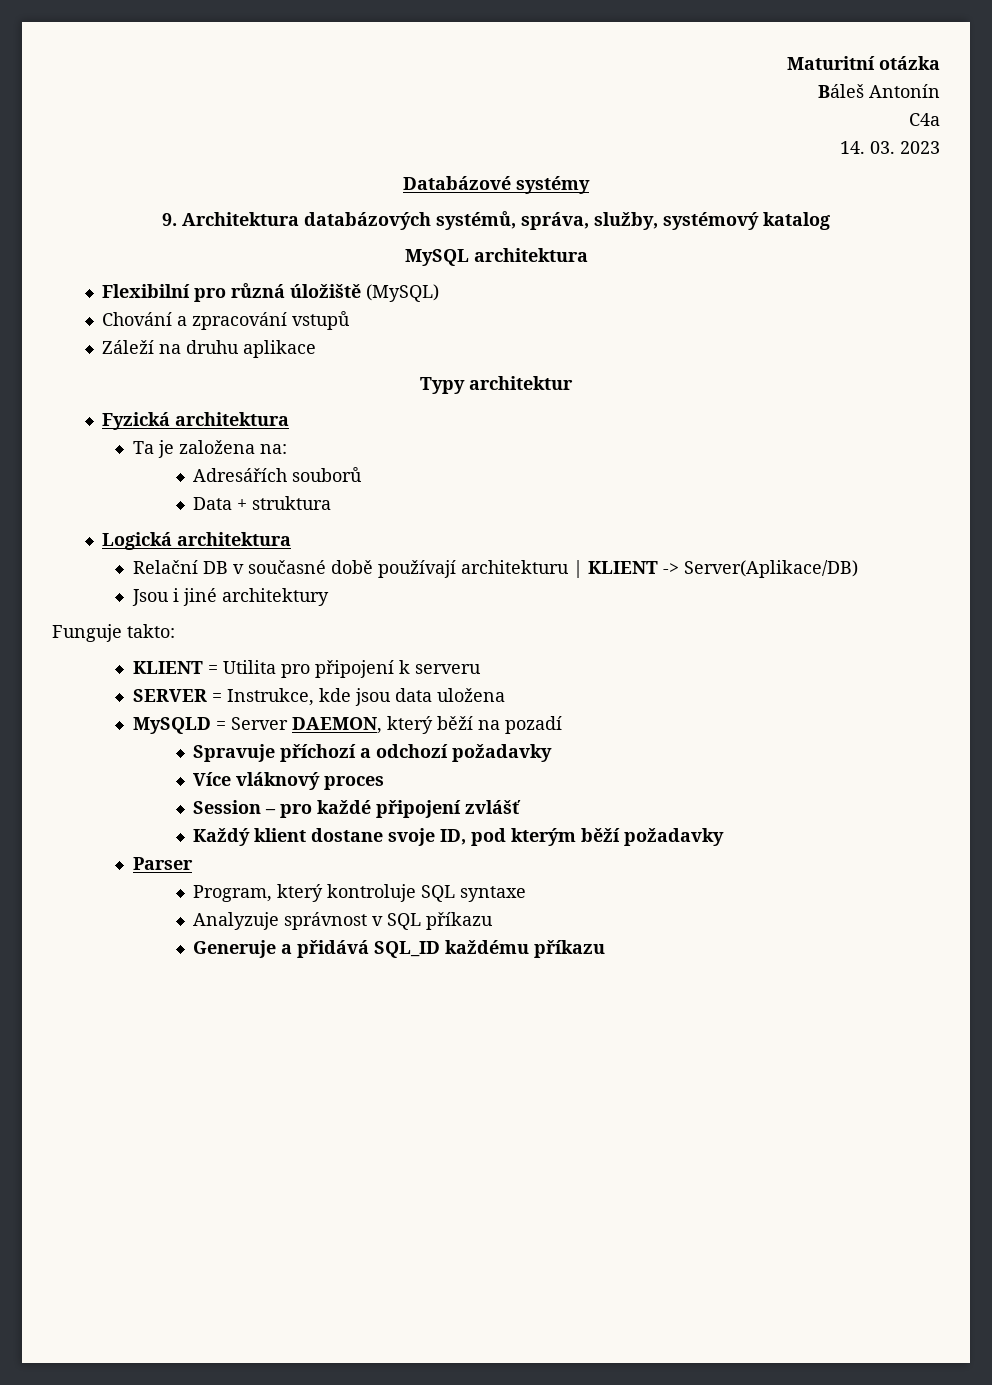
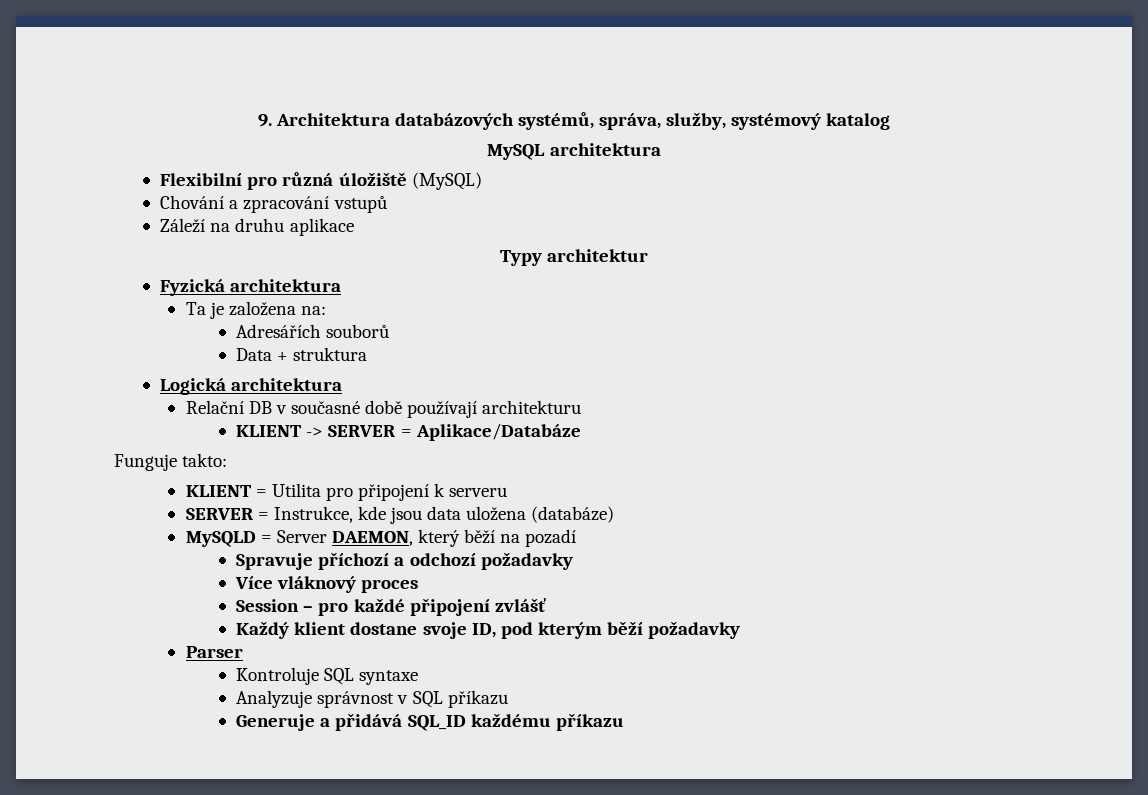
- Maturitní otázka
- Báleš Antonín
- C4a
- 14. 03. 2023
- Databázové systémy
- Relační DB v současné době používají architekturu | KLIENT -> Server(Aplikace/DB)
- Jsou i jiné architektury
+ Relační DB v současné době používají architekturu
+ KLIENT -> SERVER = Aplikace/Databáze
- SERVER = Instrukce, kde jsou data uložena
+ SERVER = Instrukce, kde jsou data uložena (databáze)
- Program, který kontroluje SQL syntaxe
+ Kontroluje SQL syntaxe

